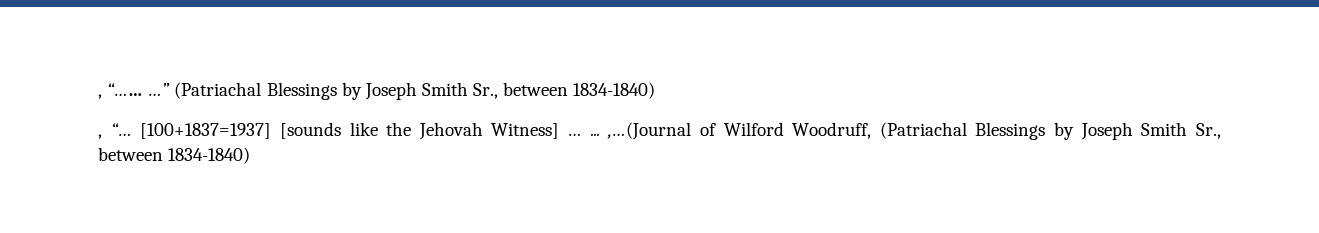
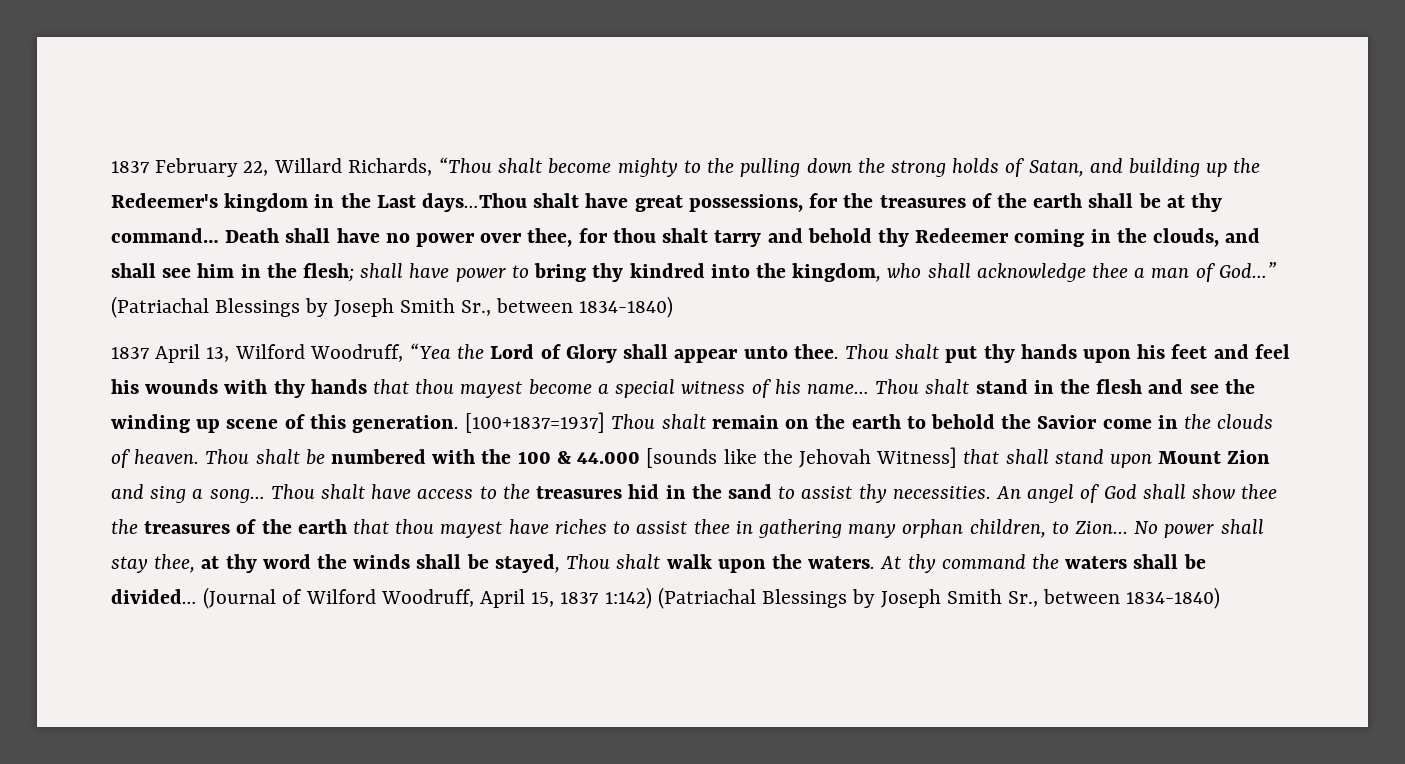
- , “…… …”
+ 1837 February 22, Willard Richards, “Thou shalt become mighty to the pulling down the strong holds of Satan, and building up the Redeemer's kingdom in the Last days…Thou shalt have great possessions, for the treasures of the earth shall be at thy command… Death shall have no power over thee, for thou shalt tarry and behold thy Redeemer coming in the clouds, and shall see him in the flesh; shall have power to bring thy kindred into the kingdom, who shall acknowledge thee a man of God…”
- , “… [100+1837=1937] [sounds like the Jehovah Witness] … ... ,…(Journal of Wilford Woodruff, (Patriachal Blessings by Joseph Smith Sr., between 1834-1840)
+ 1837 April 13, Wilford Woodruff, “Yea the Lord of Glory shall appear unto thee. Thou shalt put thy hands upon his feet and feel his wounds with thy hands that thou mayest become a special witness of his name… Thou shalt stand in the flesh and see the winding up scene of this generation. [100+1837=1937] Thou shalt remain on the earth to behold the Savior come in the clouds of heaven. Thou shalt be numbered with the 100 & 44.000 [sounds like the Jehovah Witness] that shall stand upon Mount Zion and sing a song… Thou shalt have access to the treasures hid in the sand to assist thy necessities. An angel of God shall show thee the treasures of the earth that thou mayest have riches to assist thee in gathering many orphan children, to Zion... No power shall stay thee, at thy word the winds shall be stayed, Thou shalt walk upon the waters. At thy command the waters shall be divided… (Journal of Wilford Woodruff, April 15, 1837 1:142) (Patriachal Blessings by Joseph Smith Sr., between 1834-1840)

